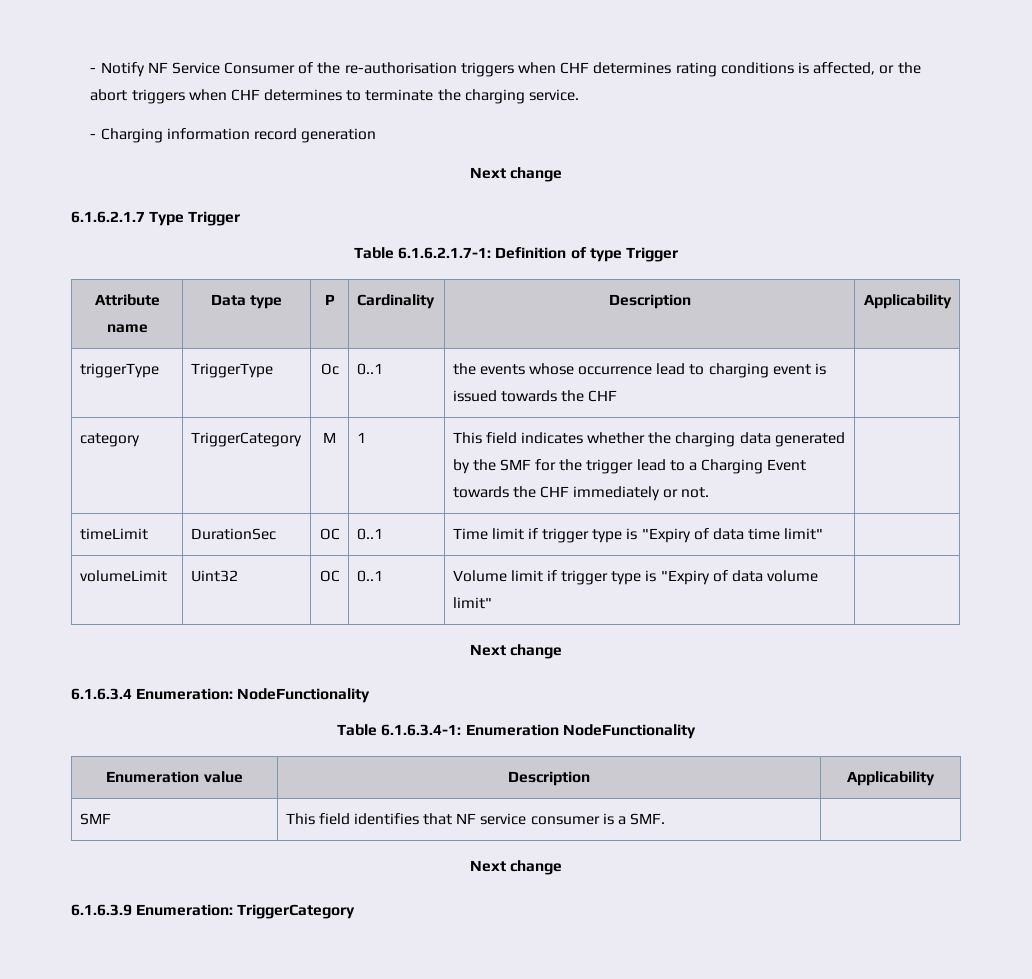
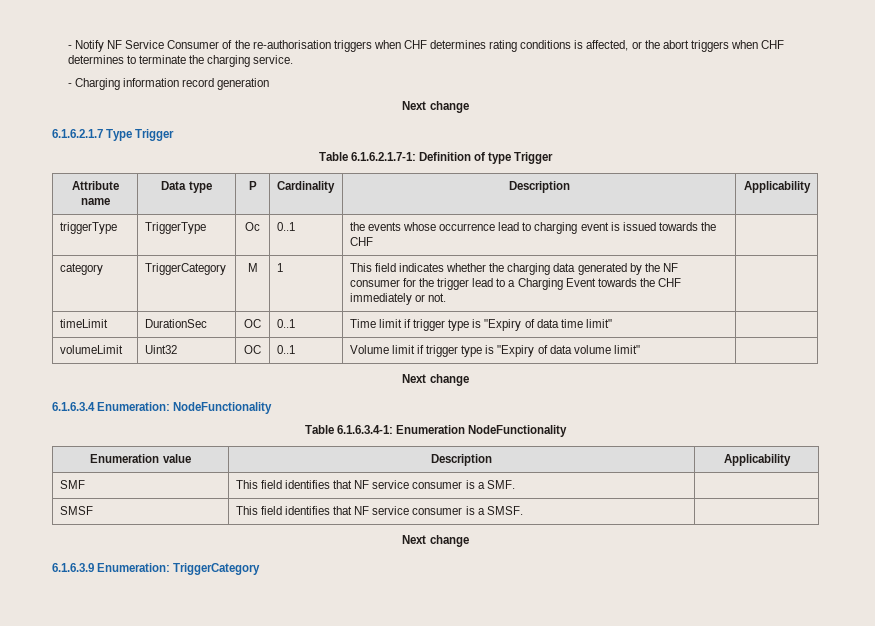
- category | TriggerCategory | M | 1 | This field indicates whether the charging data generated by the SMF for the trigger lead to a Charging Event towards the CHF immediately or not. |
+ category | TriggerCategory | M | 1 | This field indicates whether the charging data generated by the NF consumer for the trigger lead to a Charging Event towards the CHF immediately or not. |
+ SMSF | This field identifies that NF service consumer is a SMSF. |

